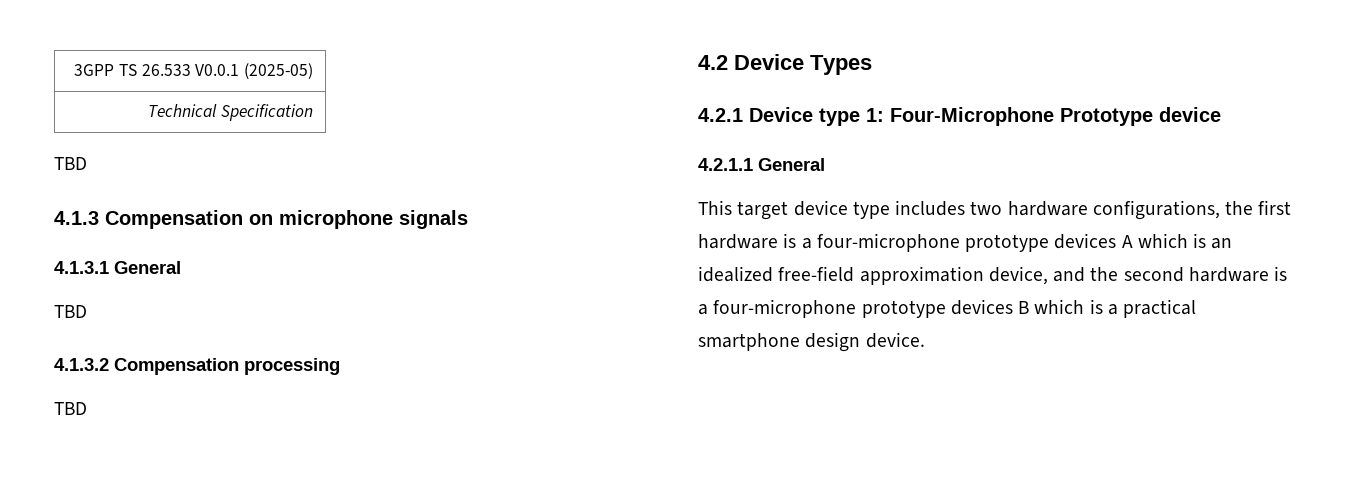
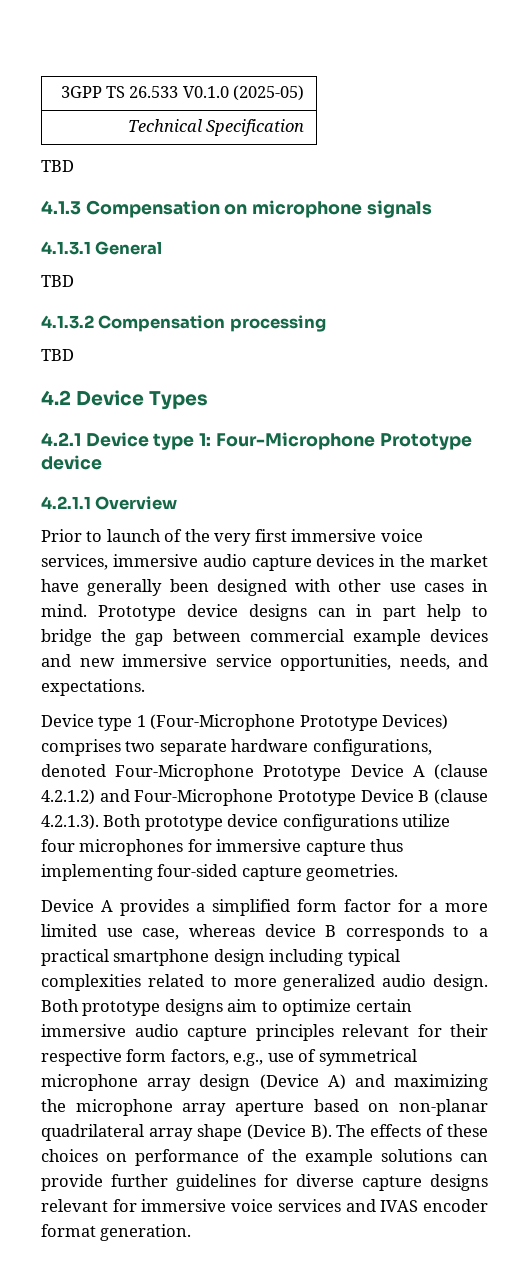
- 3GPP TS 26.533 V0.0.1 (2025-05)
+ 3GPP TS 26.533 V0.1.0 (2025-05)
- 4.2.1.1 General
- This target device type includes two hardware configurations, the first hardware is a four-microphone prototype devices A which is an idealized free-field approximation device, and the second hardware is a four-microphone prototype devices B which is a practical smartphone design device.
+ 4.2.1.1 Overview
+ Prior to launch of the very first immersive voice services, immersive audio capture devices in the market have generally been designed with other use cases in mind. Prototype device designs can in part help to bridge the gap between commercial example devices and new immersive service opportunities, needs, and expectations.
+ Device type 1 (Four-Microphone Prototype Devices) comprises two separate hardware configurations, denoted Four-Microphone Prototype Device A (clause 4.2.1.2) and Four-Microphone Prototype Device B (clause 4.2.1.3). Both prototype device configurations utilize four microphones for immersive capture thus implementing four-sided capture geometries.
+ Device A provides a simplified form factor for a more limited use case, whereas device B corresponds to a practical smartphone design including typical complexities related to more generalized audio design. Both prototype designs aim to optimize certain immersive audio capture principles relevant for their respective form factors, e.g., use of symmetrical microphone array design (Device A) and maximizing the microphone array aperture based on non-planar quadrilateral array shape (Device B). The effects of these choices on performance of the example solutions can provide further guidelines for diverse capture designs relevant for immersive voice services and IVAS encoder format generation.

